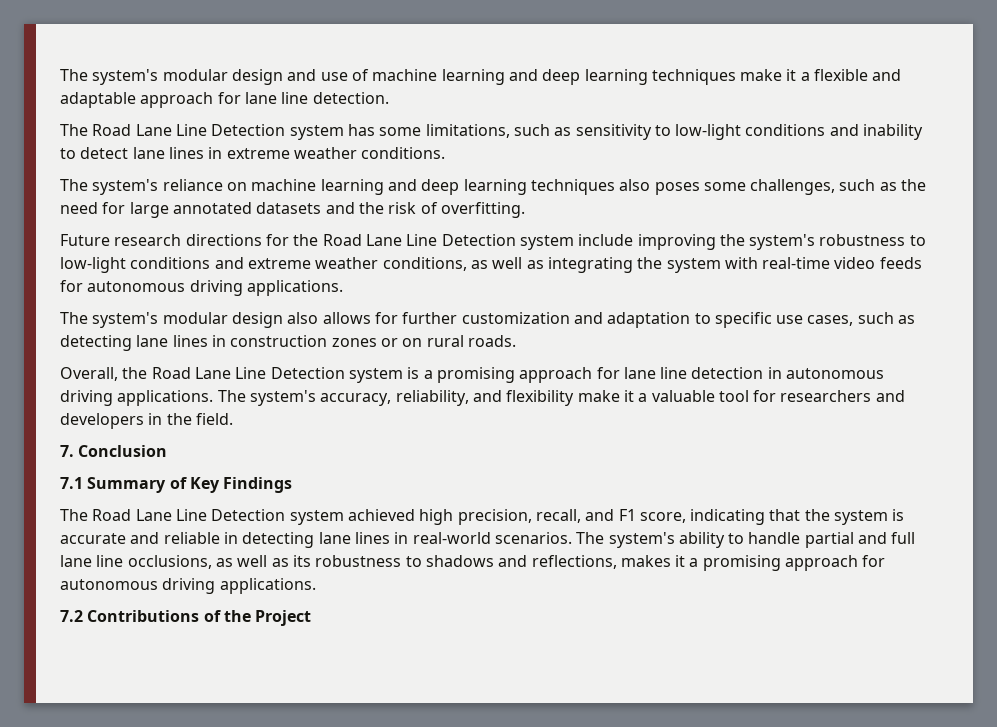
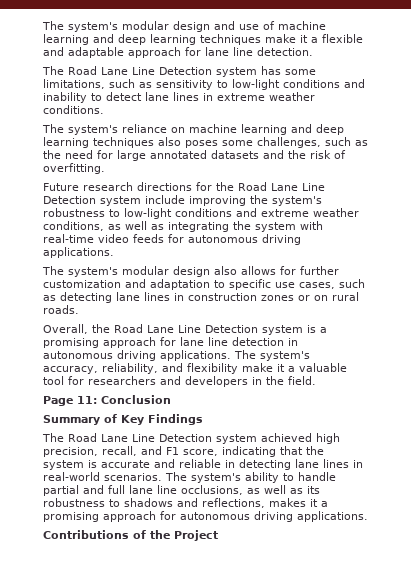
- 7. Conclusion
+ Page 11: Conclusion
- 7.1 Summary of Key Findings
+ Summary of Key Findings
- 7.2 Contributions of the Project
+ Contributions of the Project

